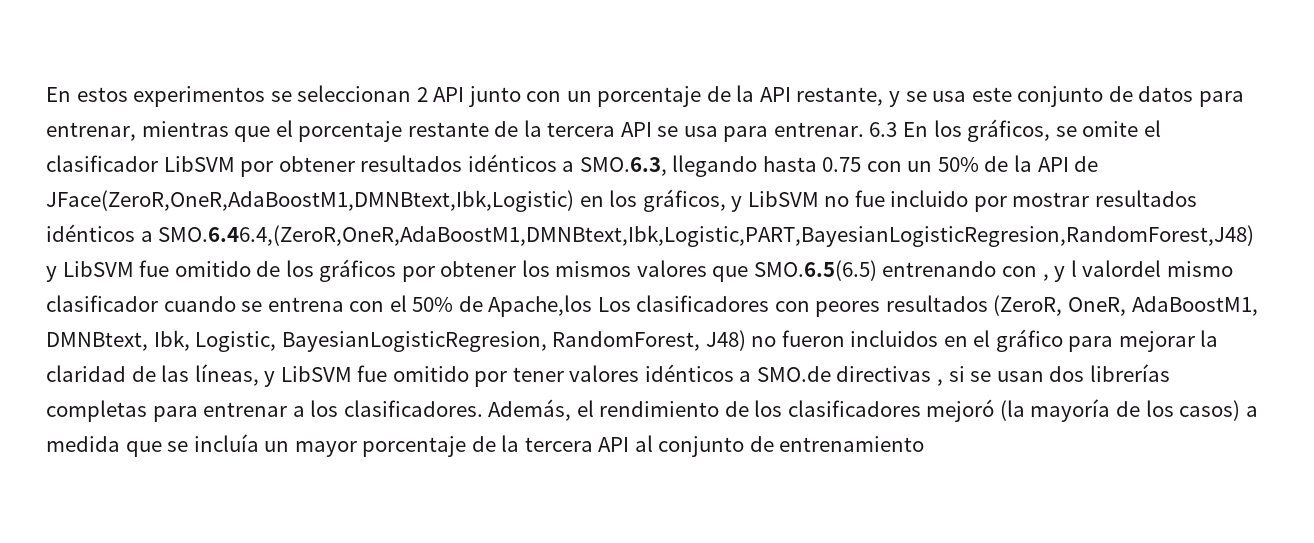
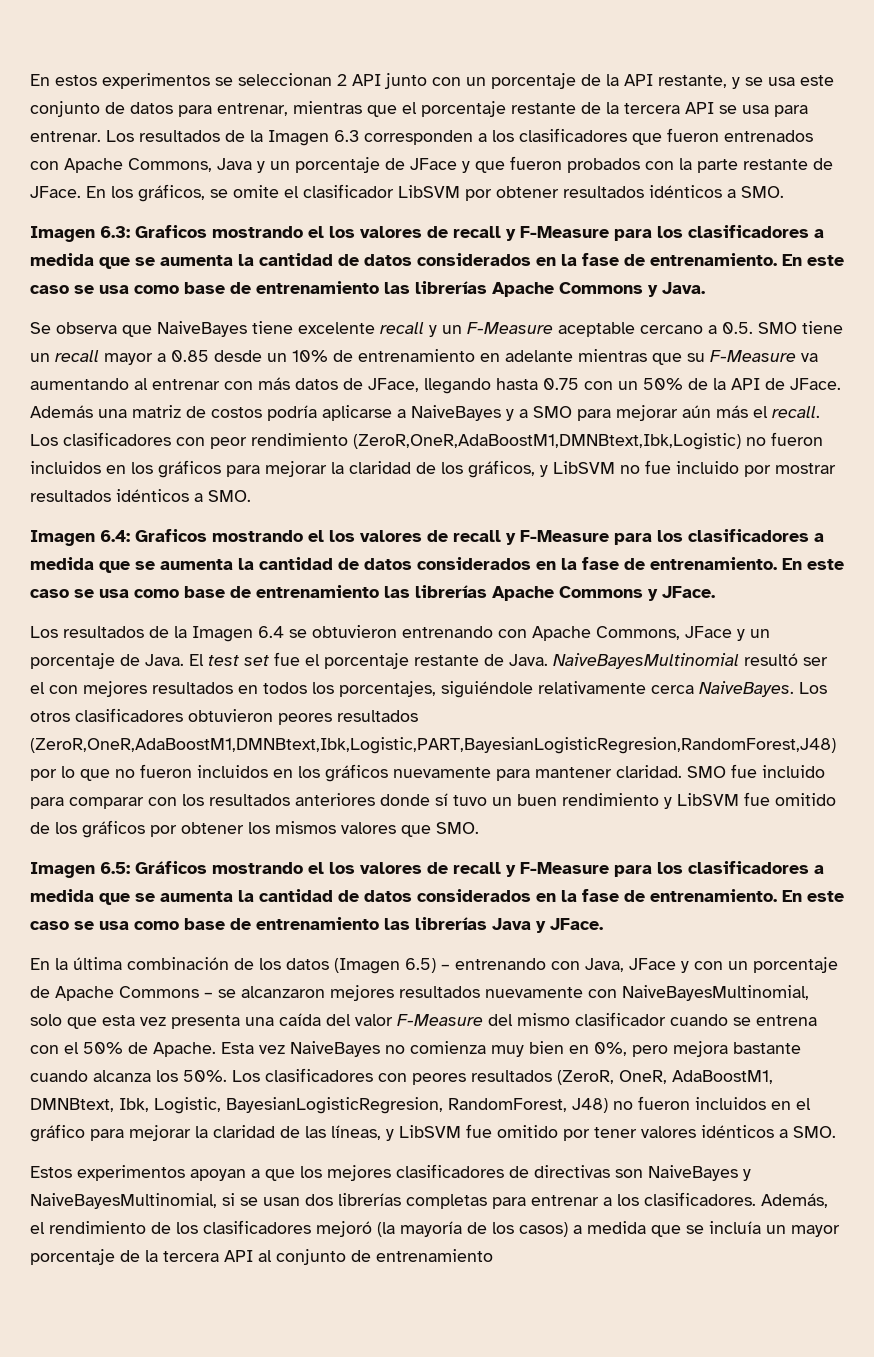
- 6.3 En los gráficos, se omite el clasificador LibSVM por obtener resultados idénticos a SMO.6.3, llegando hasta 0.75 con un 50% de la API de JFace(ZeroR,OneR,AdaBoostM1,DMNBtext,Ibk,Logistic) en los gráficos, y LibSVM no fue incluido por mostrar resultados idénticos a SMO.6.46.4,(ZeroR,OneR,AdaBoostM1,DMNBtext,Ibk,Logistic,PART,BayesianLogisticRegresion,RandomForest,J48) y LibSVM fue omitido de los gráficos por obtener los mismos valores que SMO.6.5(6.5) entrenando con , y l valordel mismo clasificador cuando se entrena con el 50% de Apache,los Los clasificadores con peores resultados (ZeroR, OneR, AdaBoostM1, DMNBtext, Ibk, Logistic, BayesianLogisticRegresion, RandomForest, J48) no fueron incluidos en el gráfico para mejorar la claridad de las líneas, y LibSVM fue omitido por tener valores idénticos a SMO.de directivas , si se usan dos librerías completas para entrenar a los clasificadores.
+ Los resultados de la Imagen 6.3 corresponden a los clasificadores que fueron entrenados con Apache Commons, Java y un porcentaje de JFace y que fueron probados con la parte restante de JFace. En los gráficos, se omite el clasificador LibSVM por obtener resultados idénticos a SMO.
+ Imagen 6.3: Graficos mostrando el los valores de recall y F-Measure para los clasificadores a medida que se aumenta la cantidad de datos considerados en la fase de entrenamiento. En este caso se usa como base de entrenamiento las librerías Apache Commons y Java.
+ Se observa que NaiveBayes tiene excelente recall y un F-Measure aceptable cercano a 0.5. SMO tiene un recall mayor a 0.85 desde un 10% de entrenamiento en adelante mientras que su F-Measure va aumentando al entrenar con más datos de JFace, llegando hasta 0.75 con un 50% de la API de JFace. Además una matriz de costos podría aplicarse a NaiveBayes y a SMO para mejorar aún más el recall. Los clasificadores con peor rendimiento (ZeroR,OneR,AdaBoostM1,DMNBtext,Ibk,Logistic) no fueron incluidos en los gráficos para mejorar la claridad de los gráficos, y LibSVM no fue incluido por mostrar resultados idénticos a SMO.
+ Imagen 6.4: Graficos mostrando el los valores de recall y F-Measure para los clasificadores a medida que se aumenta la cantidad de datos considerados en la fase de entrenamiento. En este caso se usa como base de entrenamiento las librerías Apache Commons y JFace.
+ Los resultados de la Imagen 6.4 se obtuvieron entrenando con Apache Commons, JFace y un porcentaje de Java. El test set fue el porcentaje restante de Java. NaiveBayesMultinomial resultó ser el con mejores resultados en todos los porcentajes, siguiéndole relativamente cerca NaiveBayes. Los otros clasificadores obtuvieron peores resultados (ZeroR,OneR,AdaBoostM1,DMNBtext,Ibk,Logistic,PART,BayesianLogisticRegresion,RandomForest,J48) por lo que no fueron incluidos en los gráficos nuevamente para mantener claridad. SMO fue incluido para comparar con los resultados anteriores donde sí tuvo un buen rendimiento y LibSVM fue omitido de los gráficos por obtener los mismos valores que SMO.
+ Imagen 6.5: Gráficos mostrando el los valores de recall y F-Measure para los clasificadores a medida que se aumenta la cantidad de datos considerados en la fase de entrenamiento. En este caso se usa como base de entrenamiento las librerías Java y JFace.
+ En la última combinación de los datos (Imagen 6.5) – entrenando con Java, JFace y con un porcentaje de Apache Commons – se alcanzaron mejores resultados nuevamente con NaiveBayesMultinomial, solo que esta vez presenta una caída del valor F-Measure del mismo clasificador cuando se entrena con el 50% de Apache. Esta vez NaiveBayes no comienza muy bien en 0%, pero mejora bastante cuando alcanza los 50%. Los clasificadores con peores resultados (ZeroR, OneR, AdaBoostM1, DMNBtext, Ibk, Logistic, BayesianLogisticRegresion, RandomForest, J48) no fueron incluidos en el gráfico para mejorar la claridad de las líneas, y LibSVM fue omitido por tener valores idénticos a SMO.
+ Estos experimentos apoyan a que los mejores clasificadores de directivas son NaiveBayes y NaiveBayesMultinomial, si se usan dos librerías completas para entrenar a los clasificadores.

